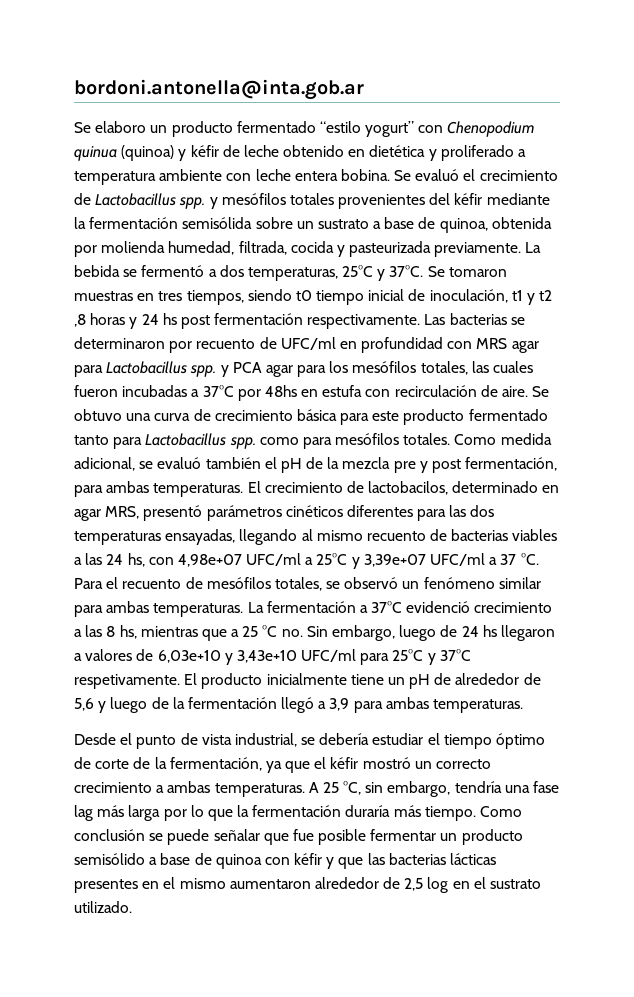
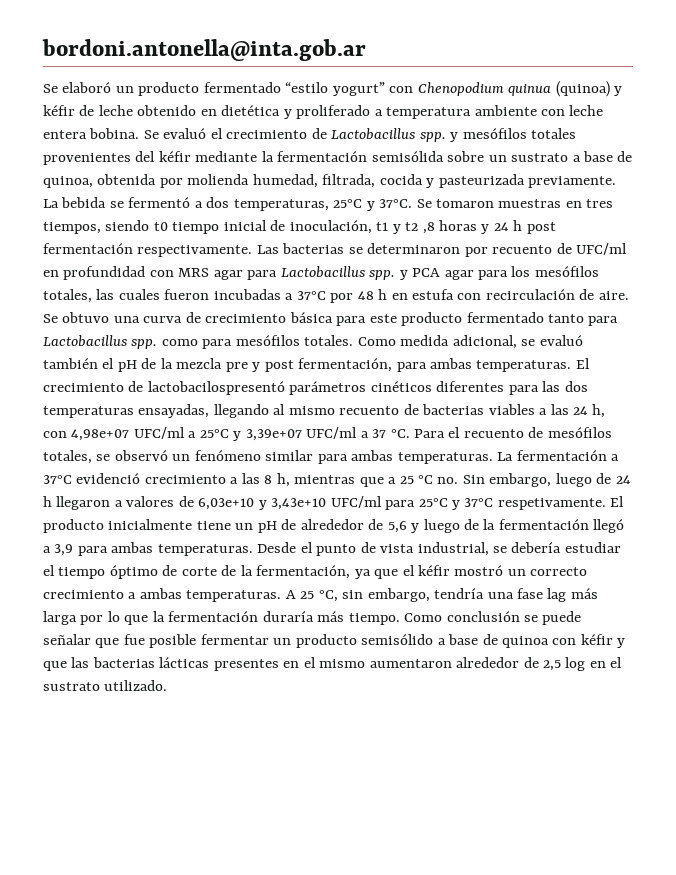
- Se elaboro un producto fermentado “estilo yogurt” con Chenopodium quinua (quinoa) y kéfir de leche obtenido en dietética y proliferado a temperatura ambiente con leche entera bobina.
+ Se elaboró un producto fermentado “estilo yogurt” con Chenopodium quinua (quinoa) y kéfir de leche obtenido en dietética y proliferado a temperatura ambiente con leche entera bobina.
- Se tomaron muestras en tres tiempos, siendo t0 tiempo inicial de inoculación, t1 y t2 ,8 horas y 24 hs post fermentación respectivamente.
+ Se tomaron muestras en tres tiempos, siendo t0 tiempo inicial de inoculación, t1 y t2 ,8 horas y 24 h post fermentación respectivamente.
- Las bacterias se determinaron por recuento de UFC/ml en profundidad con MRS agar para Lactobacillus spp. y PCA agar para los mesófilos totales, las cuales fueron incubadas a 37°C por 48hs en estufa con recirculación de aire.
+ Las bacterias se determinaron por recuento de UFC/ml en profundidad con MRS agar para Lactobacillus spp. y PCA agar para los mesófilos totales, las cuales fueron incubadas a 37°C por 48 h en estufa con recirculación de aire.
- El crecimiento de lactobacilos, determinado en agar MRS, presentó parámetros cinéticos diferentes para las dos temperaturas ensayadas, llegando al mismo recuento de bacterias viables a las 24 hs, con 4,98e+07 UFC/ml a 25°C y 3,39e+07 UFC/ml a 37 °C.
+ El crecimiento de lactobacilospresentó parámetros cinéticos diferentes para las dos temperaturas ensayadas, llegando al mismo recuento de bacterias viables a las 24 h, con 4,98e+07 UFC/ml a 25°C y 3,39e+07 UFC/ml a 37 °C.
- La fermentación a 37°C evidenció crecimiento a las 8 hs, mientras que a 25 °C no. Sin embargo, luego de 24 hs llegaron a valores de 6,03e+10 y 3,43e+10 UFC/ml para 25°C y 37°C respetivamente.
+ La fermentación a 37°C evidenció crecimiento a las 8 h, mientras que a 25 °C no. Sin embargo, luego de 24 h llegaron a valores de 6,03e+10 y 3,43e+10 UFC/ml para 25°C y 37°C respetivamente.
- El producto inicialmente tiene un pH de alrededor de 5,6 y luego de la fermentación llegó a 3,9 para ambas temperaturas.
- Desde el punto de vista industrial, se debería estudiar el tiempo óptimo de corte de la fermentación, ya que el kéfir mostró un correcto crecimiento a ambas temperaturas.
+ El producto inicialmente tiene un pH de alrededor de 5,6 y luego de la fermentación llegó a 3,9 para ambas temperaturas. Desde el punto de vista industrial, se debería estudiar el tiempo óptimo de corte de la fermentación, ya que el kéfir mostró un correcto crecimiento a ambas temperaturas.

